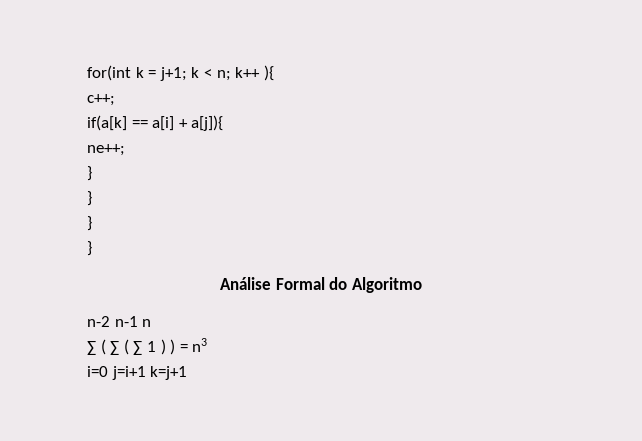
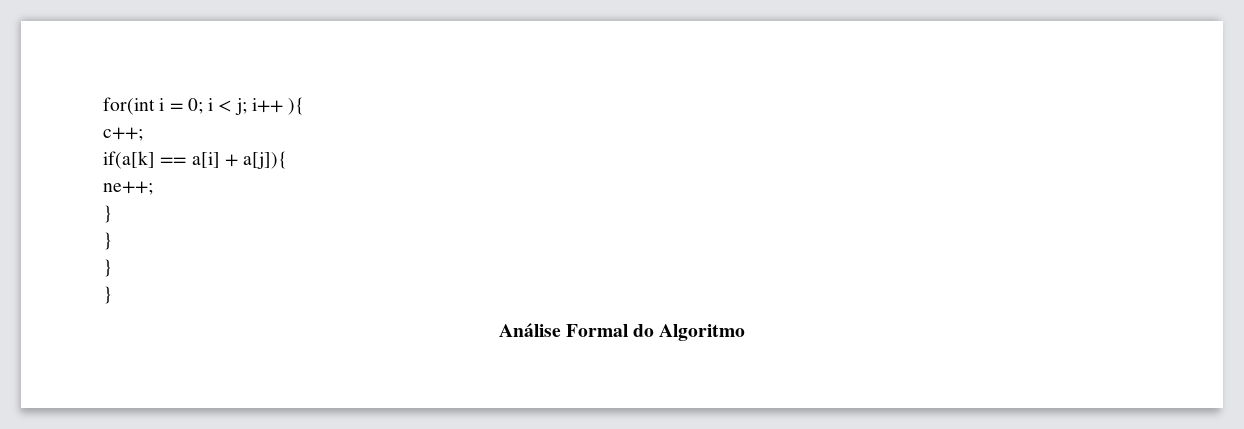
- for(int k = j+1; k < n; k++ ){
+ for(int i = 0; i < j; i++ ){
- n-2 n-1 n
- ∑ ( ∑ ( ∑ 1 ) ) = n3
- i=0 j=i+1 k=j+1

